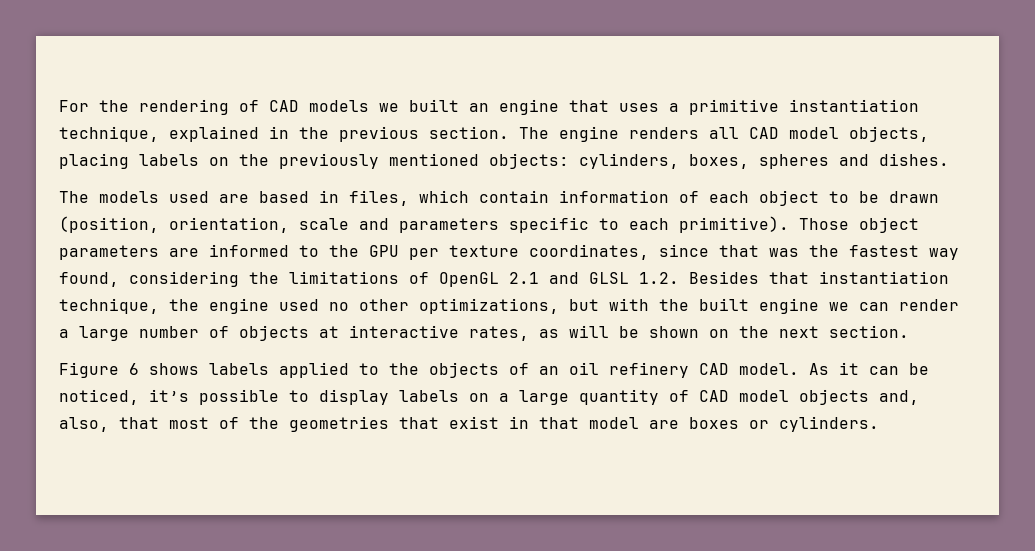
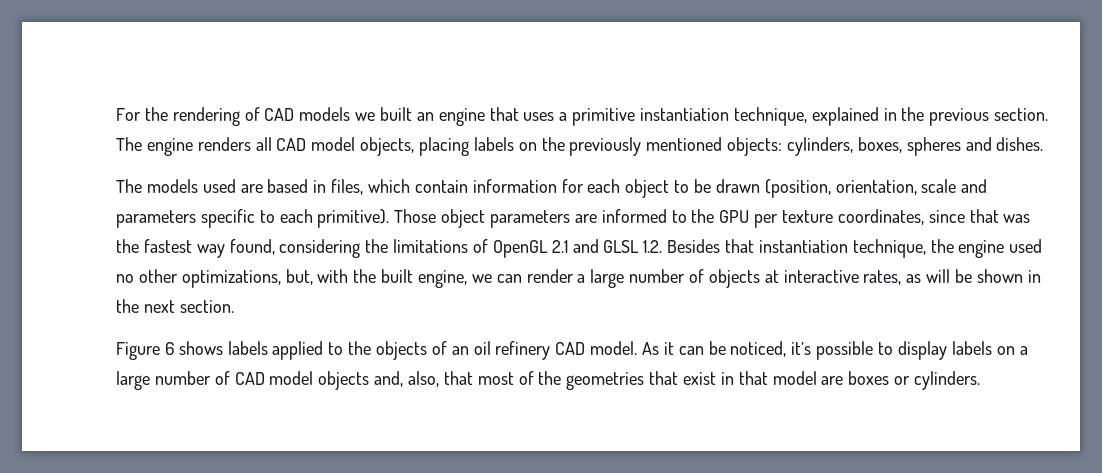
- The models used are based in files, which contain information of each object to be drawn (position, orientation, scale and parameters specific to each primitive).
+ The models used are based in files, which contain information for each object to be drawn (position, orientation, scale and parameters specific to each primitive).
- Those object parameters are informed to the GPU per texture coordinates, since that was the fastest way found, considering the limitations of OpenGL 2.1 and GLSL 1.2. Besides that instantiation technique, the engine used no other optimizations, but with the built engine we can render a large number of objects at interactive rates, as will be shown on the next section.
+ Those object parameters are informed to the GPU per texture coordinates, since that was the fastest way found, considering the limitations of OpenGL 2.1 and GLSL 1.2. Besides that instantiation technique, the engine used no other optimizations, but, with the built engine, we can render a large number of objects at interactive rates, as will be shown in the next section.
- As it can be noticed, it’s possible to display labels on a large quantity of CAD model objects and, also, that most of the geometries that exist in that model are boxes or cylinders.
+ As it can be noticed, it’s possible to display labels on a large number of CAD model objects and, also, that most of the geometries that exist in that model are boxes or cylinders.

